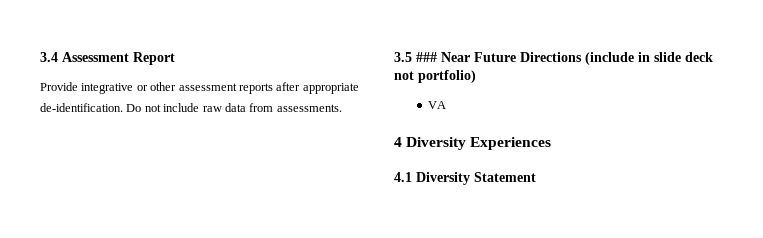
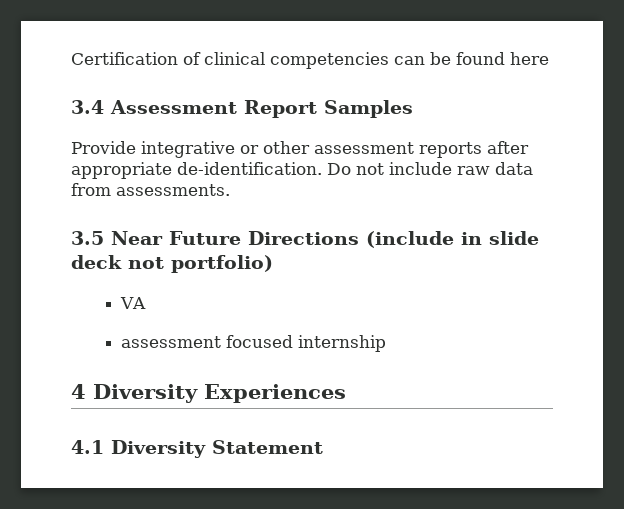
+ Certification of clinical competencies can be found here
- 3.4 Assessment Report
+ 3.4 Assessment Report Samples
- 3.5 ### Near Future Directions (include in slide deck not portfolio)
+ 3.5 Near Future Directions (include in slide deck not portfolio)
+ assessment focused internship

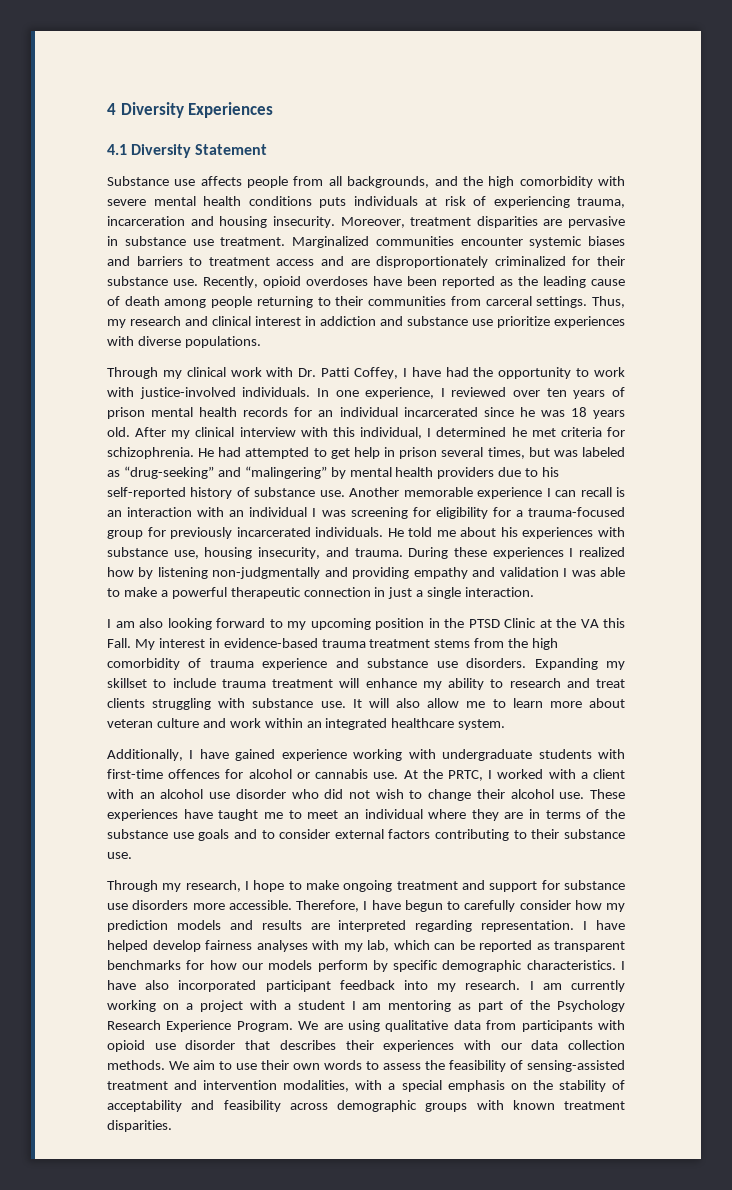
- Certification of clinical competencies can be found here
- 3.4 Assessment Report Samples
- Provide integrative or other assessment reports after appropriate de-identification. Do not include raw data from assessments.
- 3.5 Near Future Directions (include in slide deck not portfolio)
- VA
- assessment focused internship
+ Substance use affects people from all backgrounds, and the high comorbidity with severe mental health conditions puts individuals at risk of experiencing trauma, incarceration and housing insecurity. Moreover, treatment disparities are pervasive in substance use treatment. Marginalized communities encounter systemic biases and barriers to treatment access and are disproportionately criminalized for their substance use. Recently, opioid overdoses have been reported as the leading cause of death among people returning to their communities from carceral settings. Thus, my research and clinical interest in addiction and substance use prioritize experiences with diverse populations.
+ Through my clinical work with Dr. Patti Coffey, I have had the opportunity to work with justice-involved individuals. In one experience, I reviewed over ten years of prison mental health records for an individual incarcerated since he was 18 years old. After my clinical interview with this individual, I determined he met criteria for schizophrenia. He had attempted to get help in prison several times, but was labeled as “drug-seeking” and “malingering” by mental health providers due to his self-reported history of substance use. Another memorable experience I can recall is an interaction with an individual I was screening for eligibility for a trauma-focused group for previously incarcerated individuals. He told me about his experiences with substance use, housing insecurity, and trauma. During these experiences I realized how by listening non-judgmentally and providing empathy and validation I was able to make a powerful therapeutic connection in just a single interaction.
+ I am also looking forward to my upcoming position in the PTSD Clinic at the VA this Fall. My interest in evidence-based trauma treatment stems from the high comorbidity of trauma experience and substance use disorders. Expanding my skillset to include trauma treatment will enhance my ability to research and treat clients struggling with substance use. It will also allow me to learn more about veteran culture and work within an integrated healthcare system.
+ Additionally, I have gained experience working with undergraduate students with first-time offences for alcohol or cannabis use. At the PRTC, I worked with a client with an alcohol use disorder who did not wish to change their alcohol use. These experiences have taught me to meet an individual where they are in terms of the substance use goals and to consider external factors contributing to their substance use.
+ Through my research, I hope to make ongoing treatment and support for substance use disorders more accessible. Therefore, I have begun to carefully consider how my prediction models and results are interpreted regarding representation. I have helped develop fairness analyses with my lab, which can be reported as transparent benchmarks for how our models perform by specific demographic characteristics. I have also incorporated participant feedback into my research. I am currently working on a project with a student I am mentoring as part of the Psychology Research Experience Program. We are using qualitative data from participants with opioid use disorder that describes their experiences with our data collection methods. We aim to use their own words to assess the feasibility of sensing-assisted treatment and intervention modalities, with a special emphasis on the stability of acceptability and feasibility across demographic groups with known treatment disparities.

